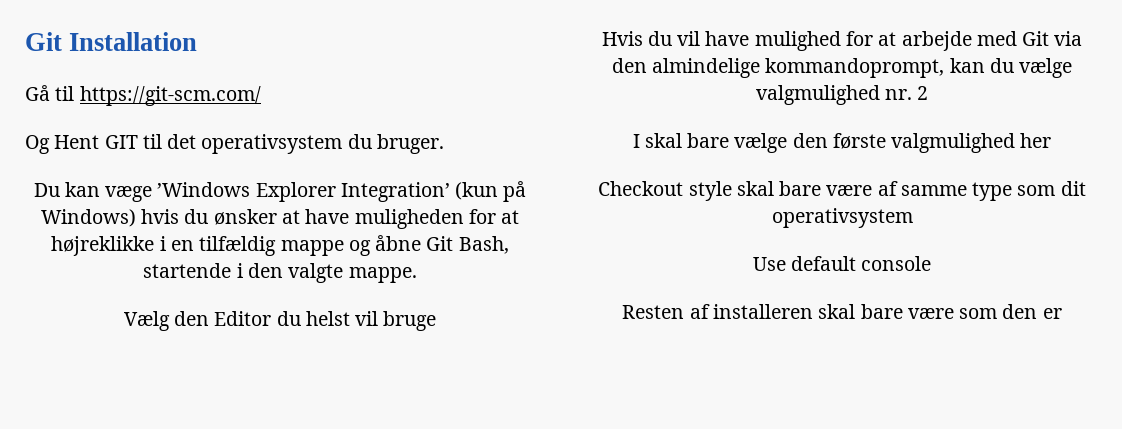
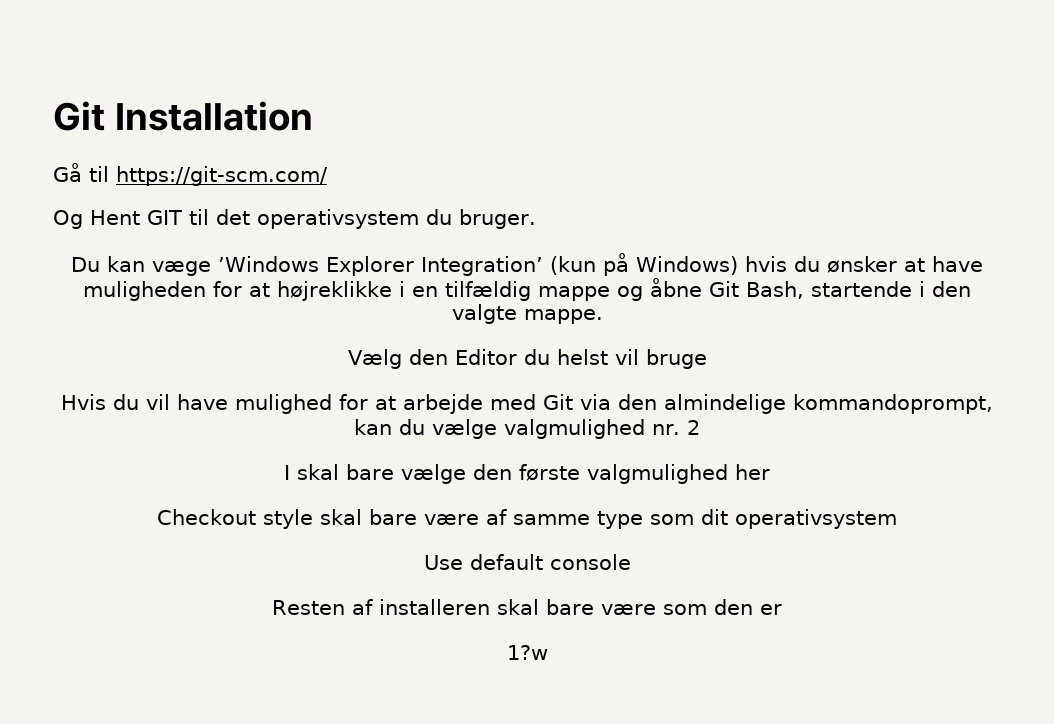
+ 1?w

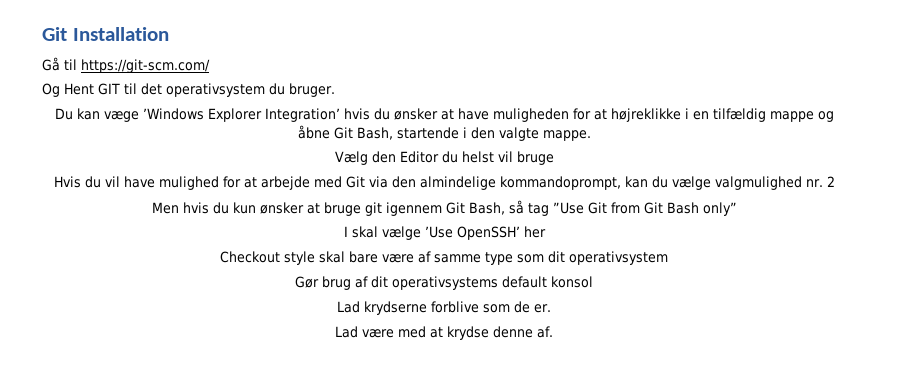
- Du kan væge ’Windows Explorer Integration’ (kun på Windows) hvis du ønsker at have muligheden for at højreklikke i en tilfældig mappe og åbne Git Bash, startende i den valgte mappe.
+ Du kan væge ’Windows Explorer Integration’ hvis du ønsker at have muligheden for at højreklikke i en tilfældig mappe og åbne Git Bash, startende i den valgte mappe.
- I skal bare vælge den første valgmulighed her
+ Men hvis du kun ønsker at bruge git igennem Git Bash, så tag ”Use Git from Git Bash only”
+ I skal vælge ’Use OpenSSH’ her
- Use default console
- Resten af installeren skal bare være som den er
- 1?w
+ Gør brug af dit operativsystems default konsol
+ Lad krydserne forblive som de er.
+ Lad være med at krydse denne af.

